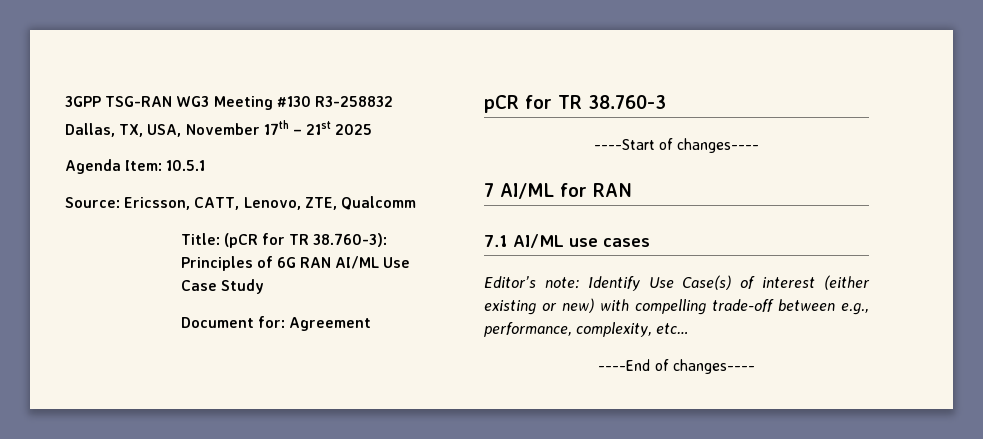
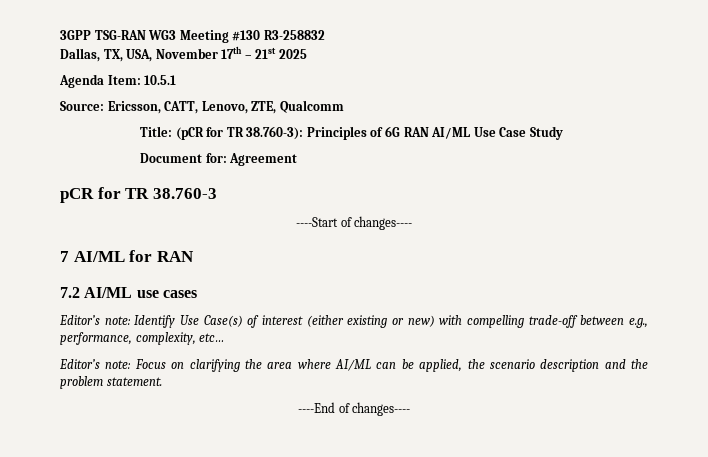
- 7.1 AI/ML use cases
+ 7.2 AI/ML use cases
+ Editor’s note: Focus on clarifying the area where AI/ML can be applied, the scenario description and the problem statement.

